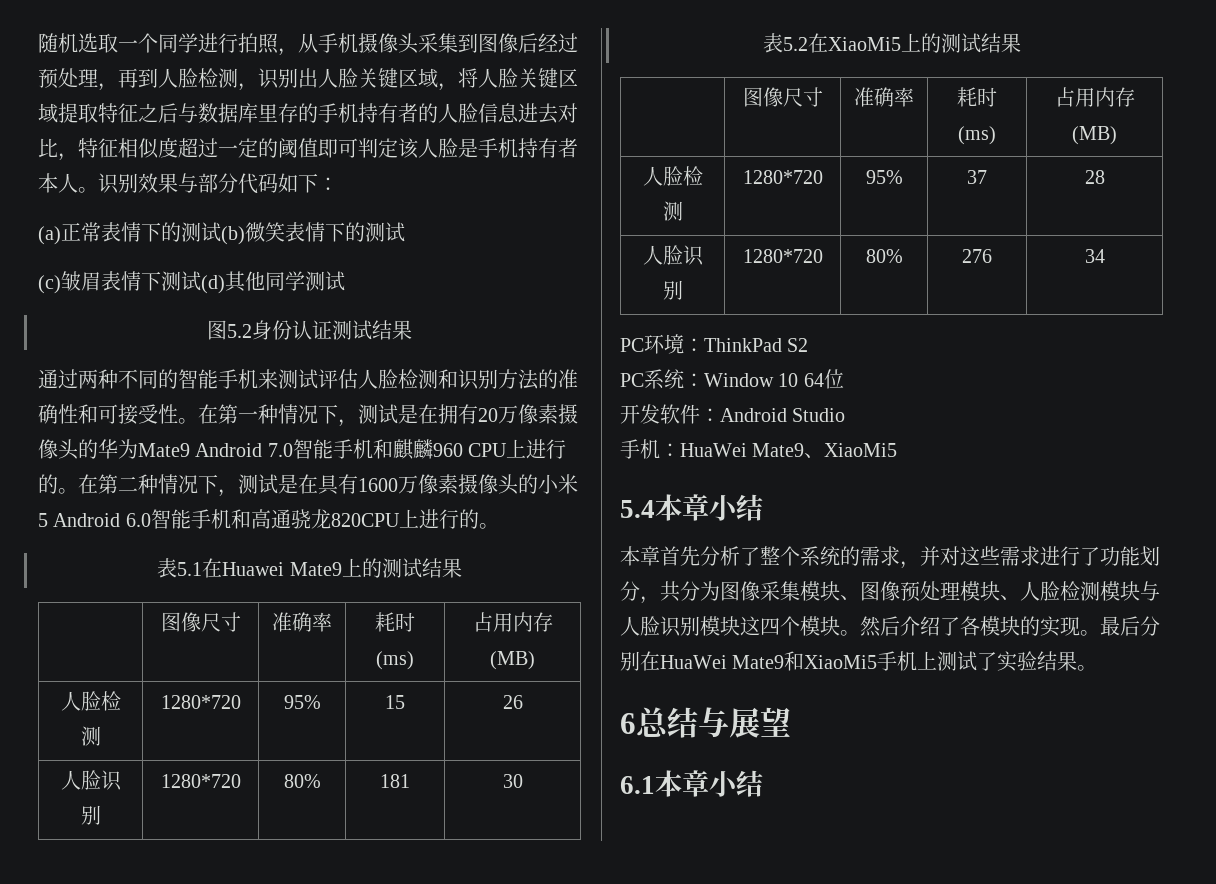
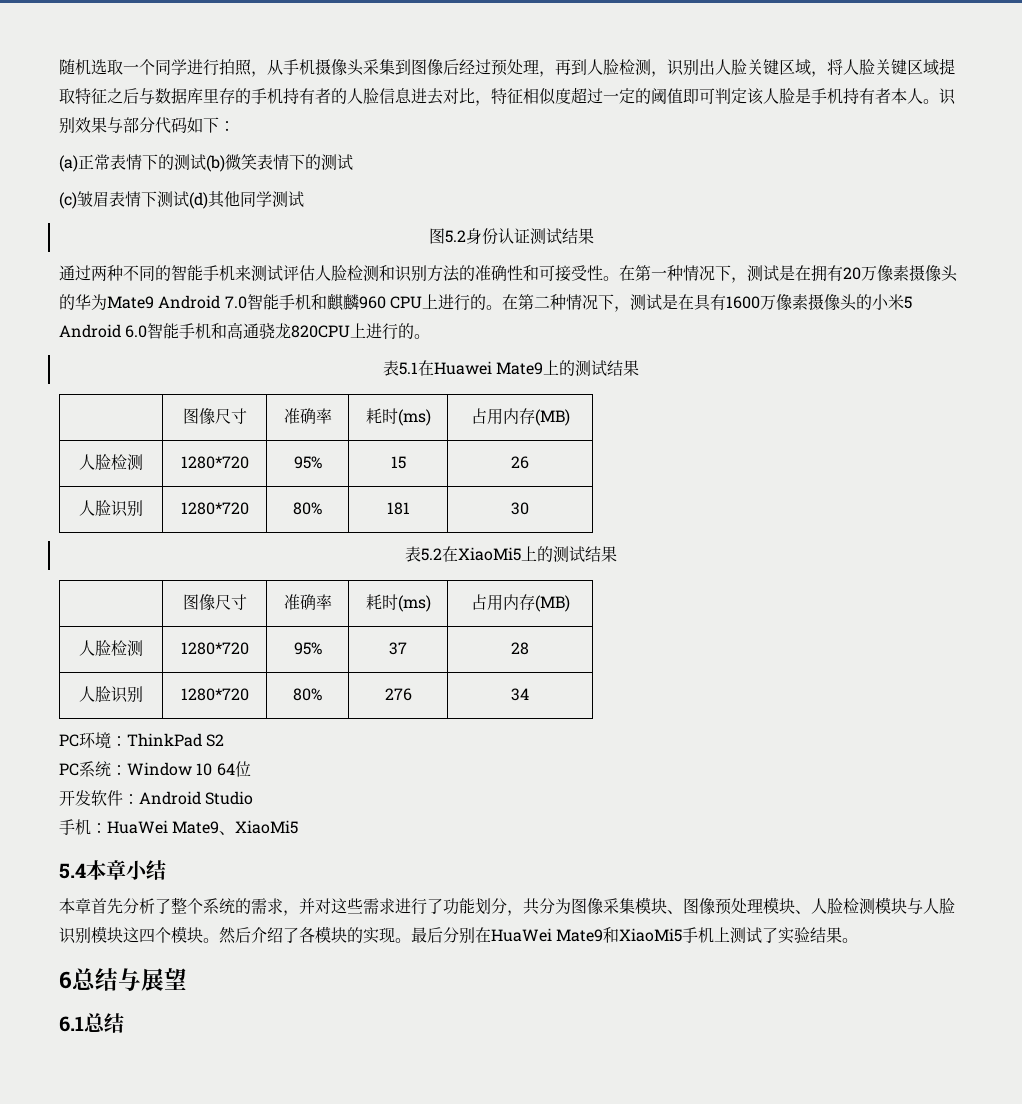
- 6.1本章小结
+ 6.1总结

